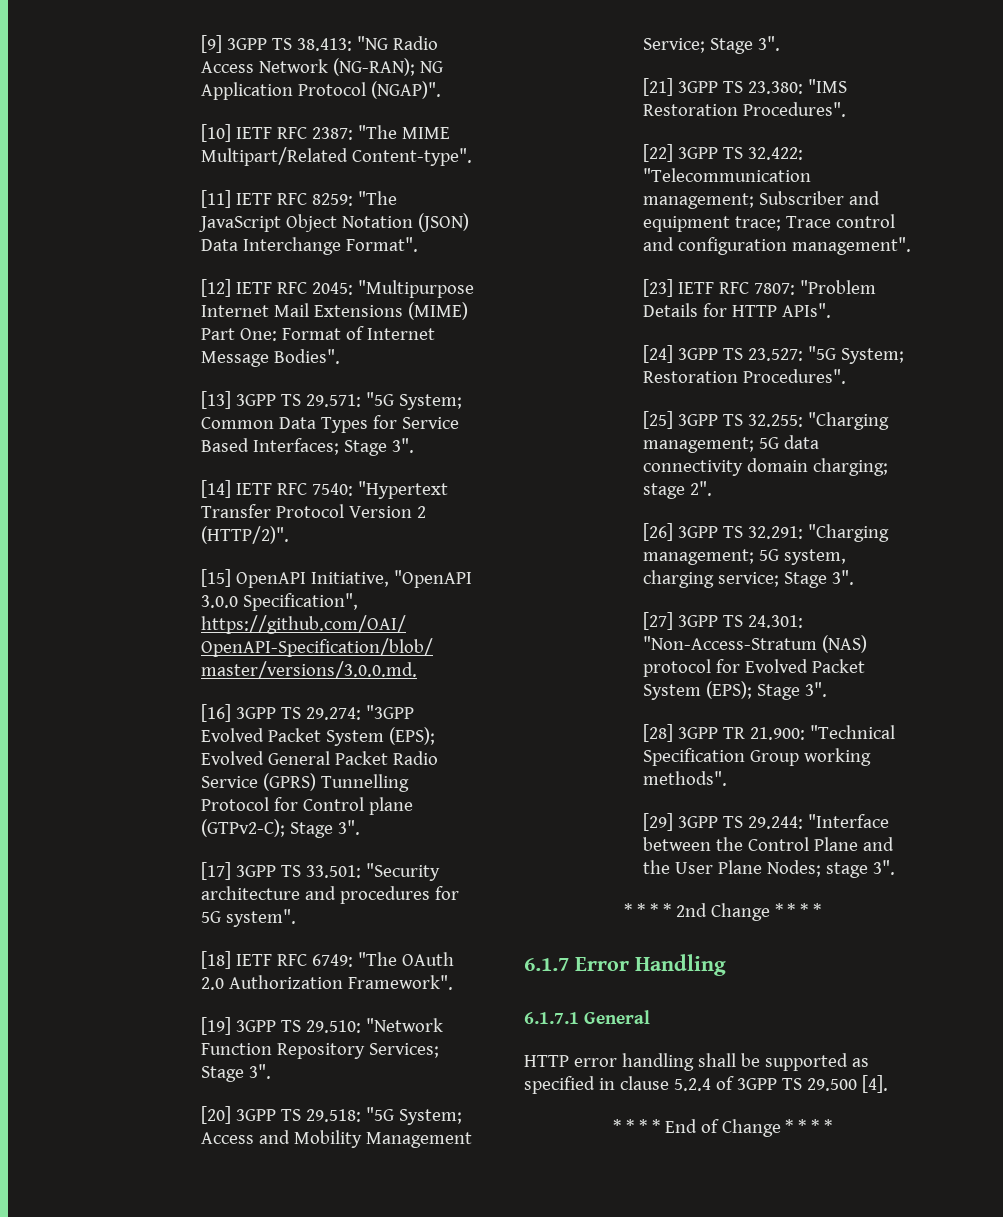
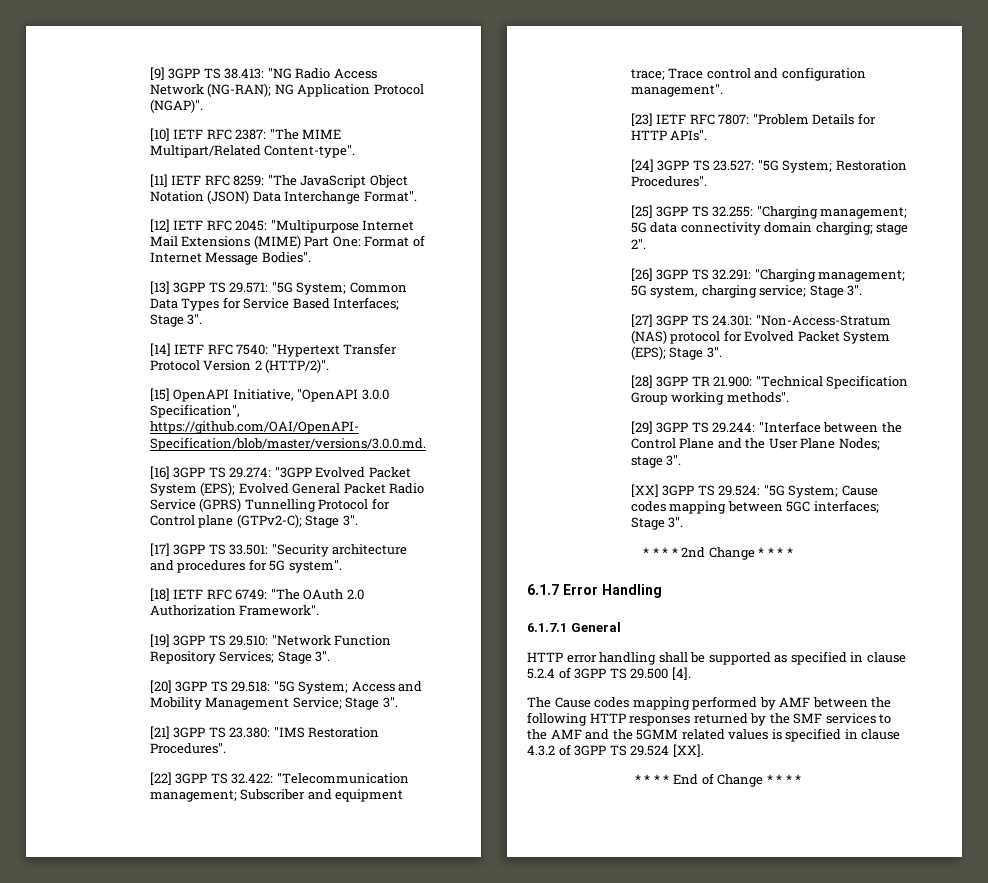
+ [XX] 3GPP TS 29.524: "5G System; Cause codes mapping between 5GC interfaces; Stage 3".
+ The Cause codes mapping performed by AMF between the following HTTP responses returned by the SMF services to the AMF and the 5GMM related values is specified in clause 4.3.2 of 3GPP TS 29.524 [XX].

